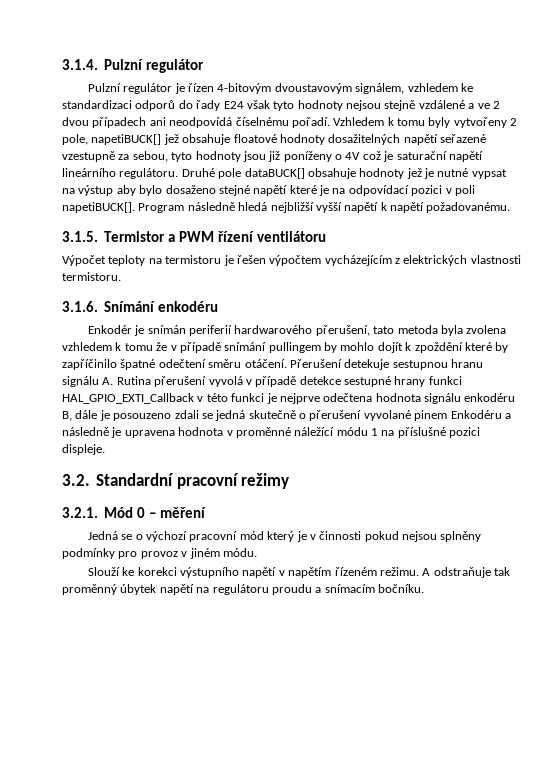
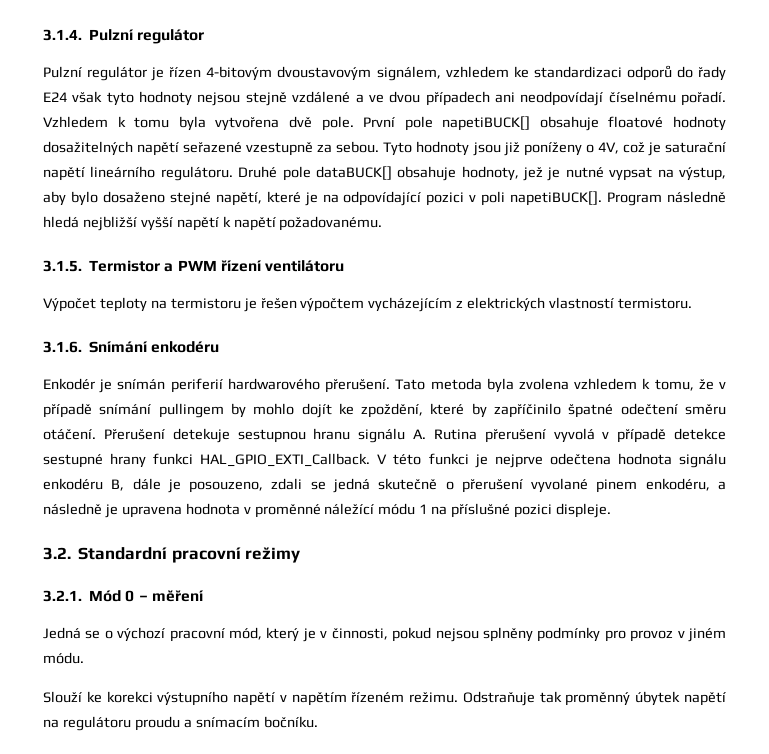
- Pulzní regulátor je řízen 4-bitovým dvoustavovým signálem, vzhledem ke standardizaci odporů do řady E24 však tyto hodnoty nejsou stejně vzdálené a ve 2 dvou případech ani neodpovídá číselnému pořadí.
+ Pulzní regulátor je řízen 4-bitovým dvoustavovým signálem, vzhledem ke standardizaci odporů do řady E24 však tyto hodnoty nejsou stejně vzdálené a ve dvou případech ani neodpovídají číselnému pořadí.
- Vzhledem k tomu byly vytvořeny 2 pole, napetiBUCK[] jež obsahuje floatové hodnoty dosažitelných napětí seřazené vzestupně za sebou, tyto hodnoty jsou již poníženy o 4V což je saturační napětí lineárního regulátoru.
+ Vzhledem k tomu byla vytvořena dvě pole. První pole napetiBUCK[] obsahuje floatové hodnoty dosažitelných napětí seřazené vzestupně za sebou. Tyto hodnoty jsou již poníženy o 4V, což je saturační napětí lineárního regulátoru.
- Druhé pole dataBUCK[] obsahuje hodnoty jež je nutné vypsat na výstup aby bylo dosaženo stejné napětí které je na odpovídací pozici v poli napetiBUCK[].
+ Druhé pole dataBUCK[] obsahuje hodnoty, jež je nutné vypsat na výstup, aby bylo dosaženo stejné napětí, které je na odpovídající pozici v poli napetiBUCK[].
- Výpočet teploty na termistoru je řešen výpočtem vycházejícím z elektrických vlastnosti termistoru.
+ Výpočet teploty na termistoru je řešen výpočtem vycházejícím z elektrických vlastností termistoru.
- Enkodér je snímán periferií hardwarového přerušení, tato metoda byla zvolena vzhledem k tomu že v případě snímání pullingem by mohlo dojít k zpoždění které by zapříčinilo špatné odečtení směru otáčení.
+ Enkodér je snímán periferií hardwarového přerušení. Tato metoda byla zvolena vzhledem k tomu, že v případě snímání pullingem by mohlo dojít ke zpoždění, které by zapříčinilo špatné odečtení směru otáčení.
- Přerušení detekuje sestupnou hranu signálu A. Rutina přerušení vyvolá v případě detekce sestupné hrany funkci HAL_GPIO_EXTI_Callback v této funkci je nejprve odečtena hodnota signálu enkodéru B, dále je posouzeno zdali se jedná skutečně o přerušení vyvolané pinem Enkodéru a následně je upravena hodnota v proměnné náležící módu 1 na příslušné pozici displeje.
+ Přerušení detekuje sestupnou hranu signálu A. Rutina přerušení vyvolá v případě detekce sestupné hrany funkci HAL_GPIO_EXTI_Callback. V této funkci je nejprve odečtena hodnota signálu enkodéru B, dále je posouzeno, zdali se jedná skutečně o přerušení vyvolané pinem enkodéru, a následně je upravena hodnota v proměnné náležící módu 1 na příslušné pozici displeje.
- Jedná se o výchozí pracovní mód který je v činnosti pokud nejsou splněny podmínky pro provoz v jiném módu.
+ Jedná se o výchozí pracovní mód, který je v činnosti, pokud nejsou splněny podmínky pro provoz v jiném módu.
- A odstraňuje tak proměnný úbytek napětí na regulátoru proudu a snímacím bočníku.
+ Odstraňuje tak proměnný úbytek napětí na regulátoru proudu a snímacím bočníku.

